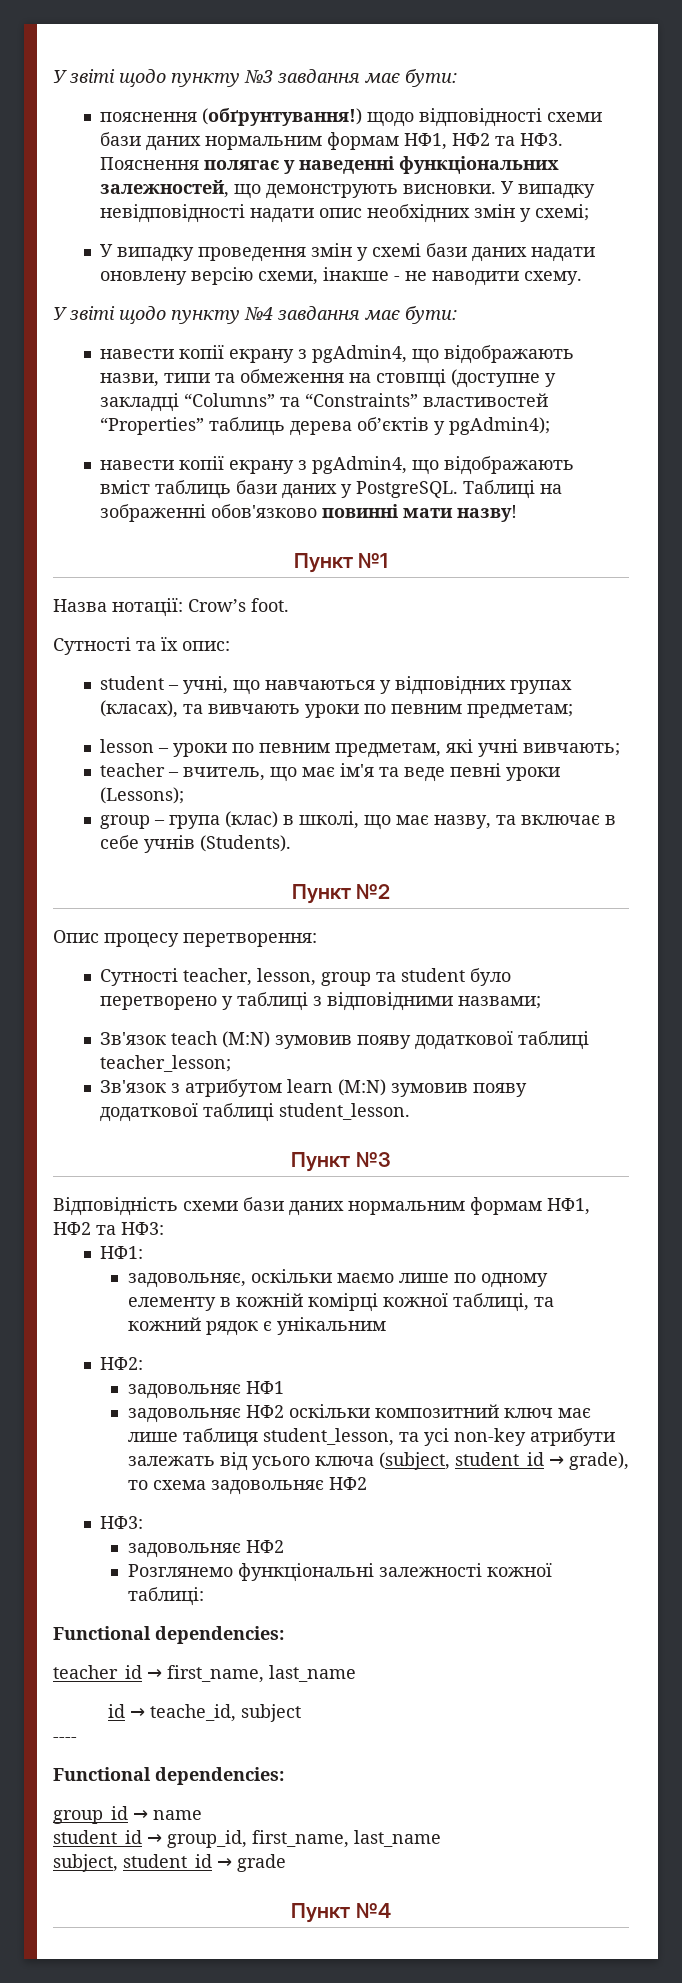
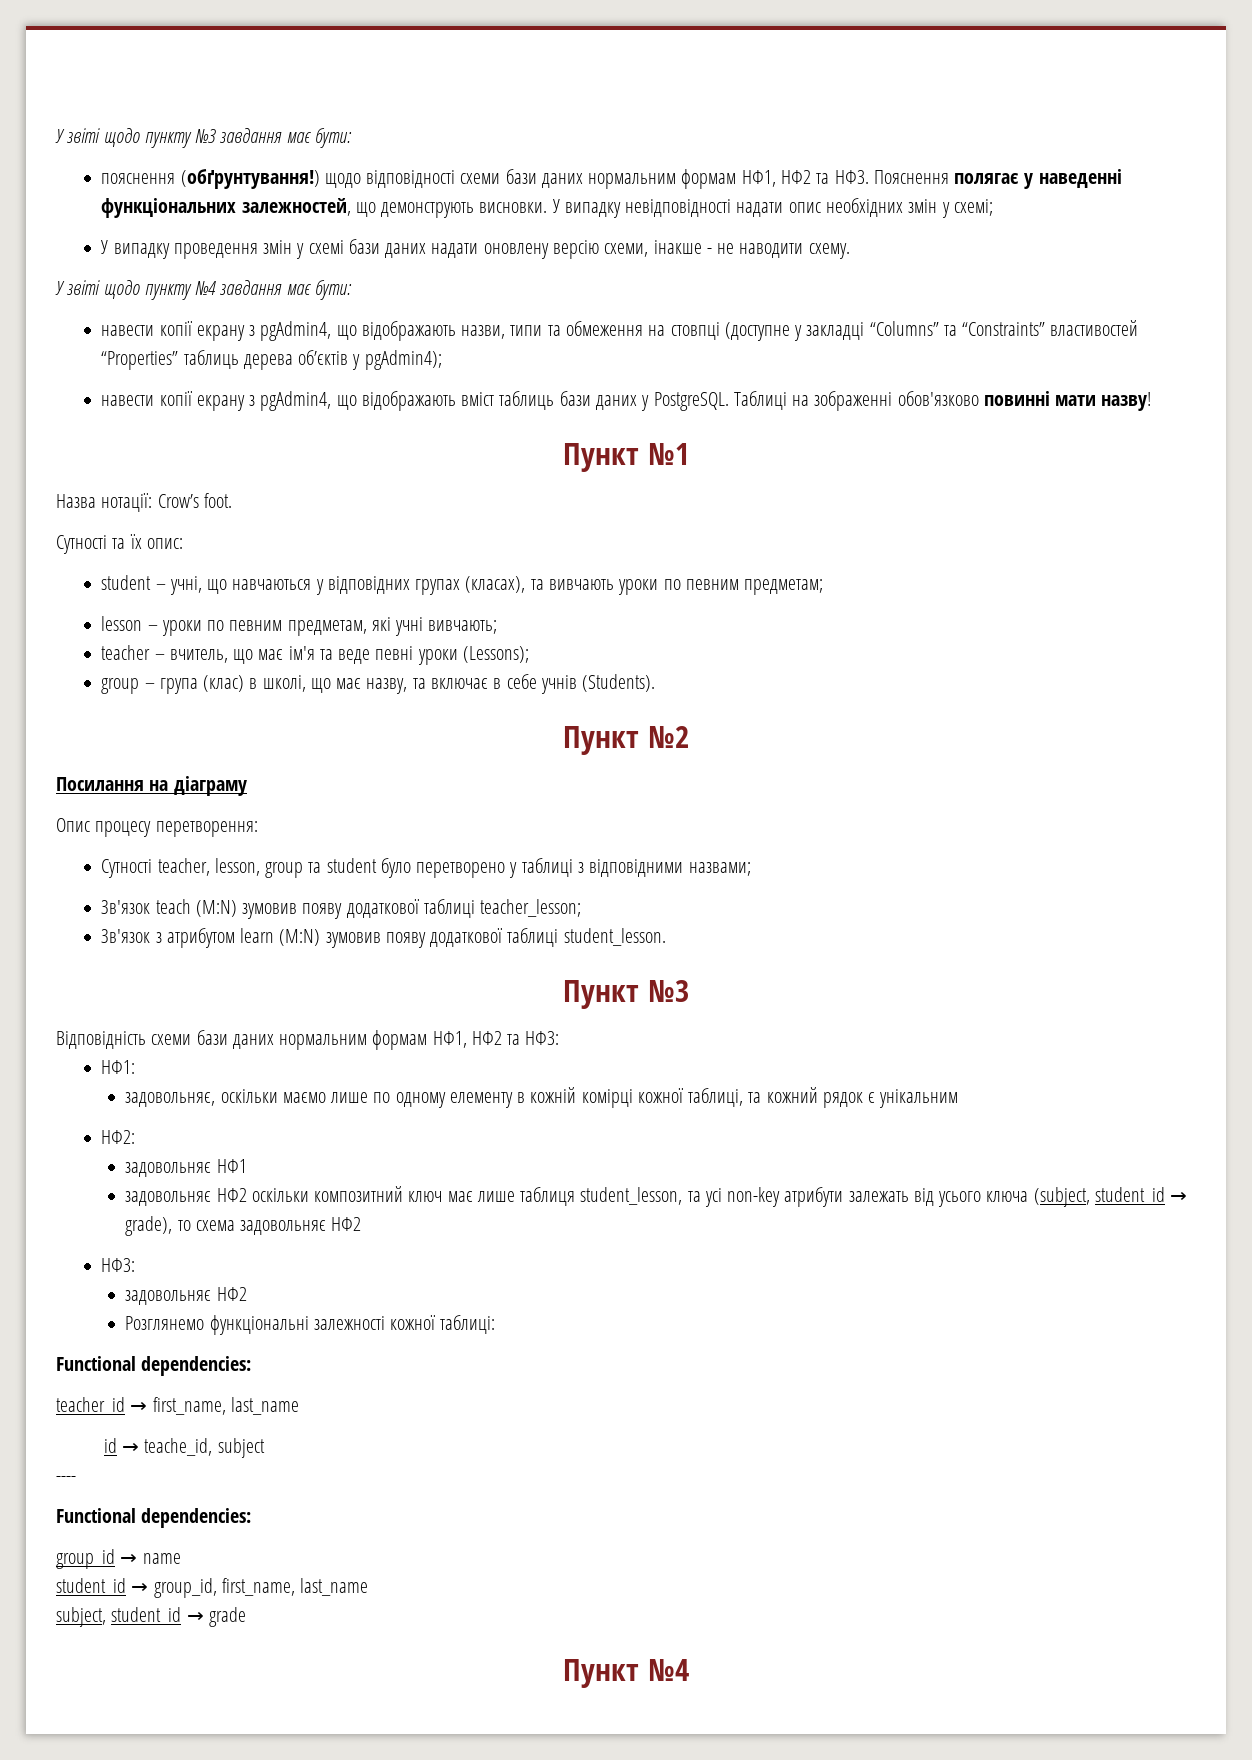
+ Посилання на діаграму

